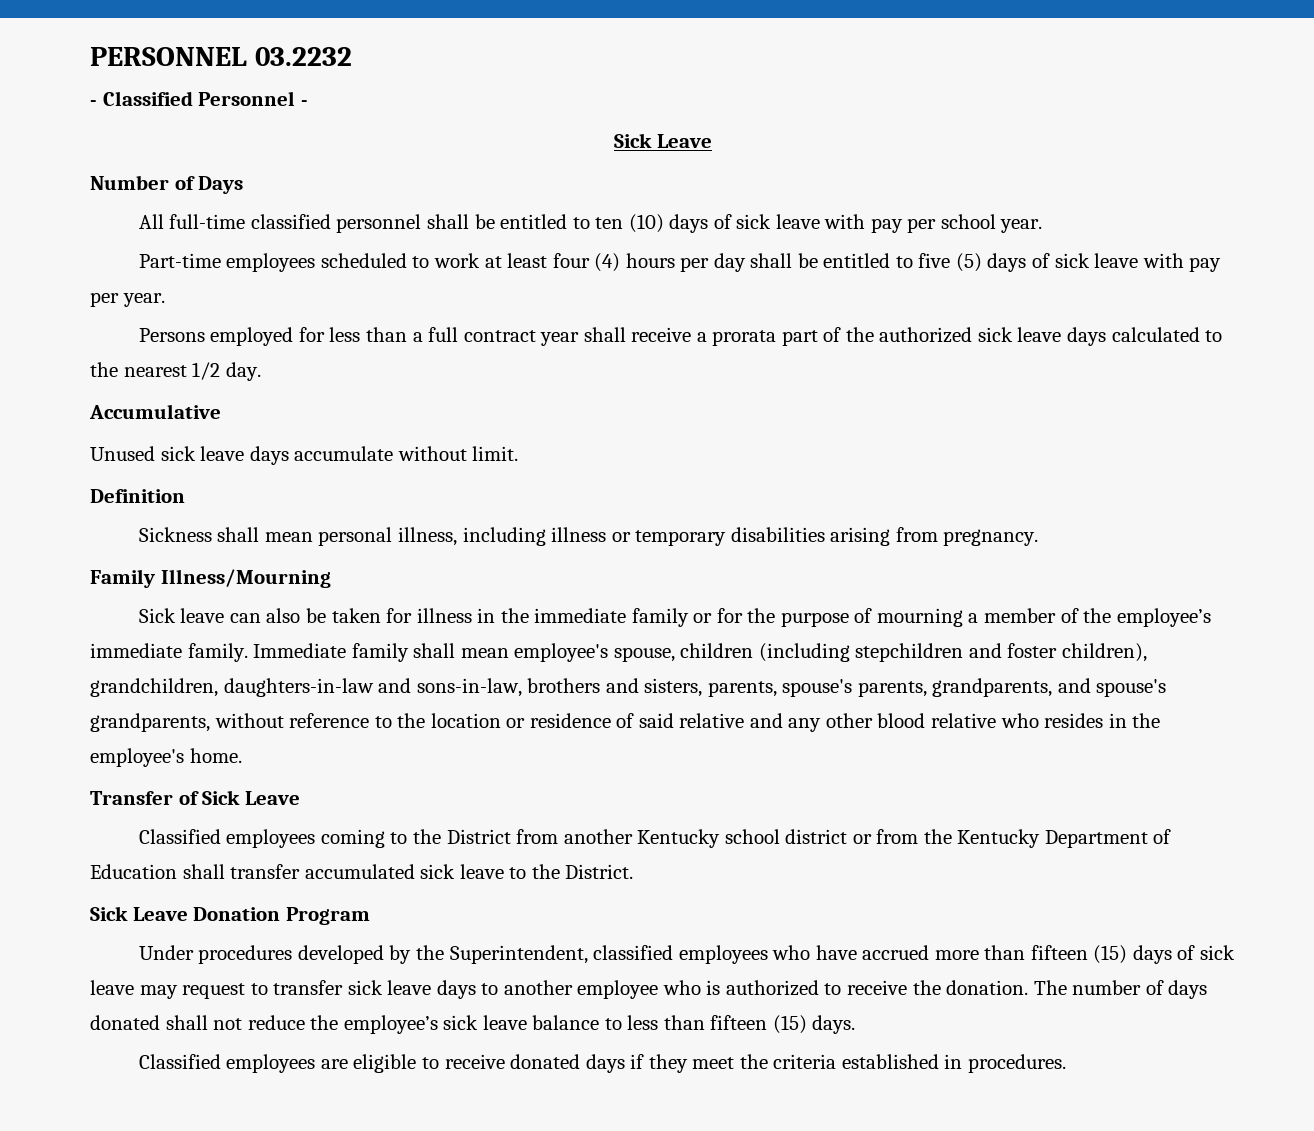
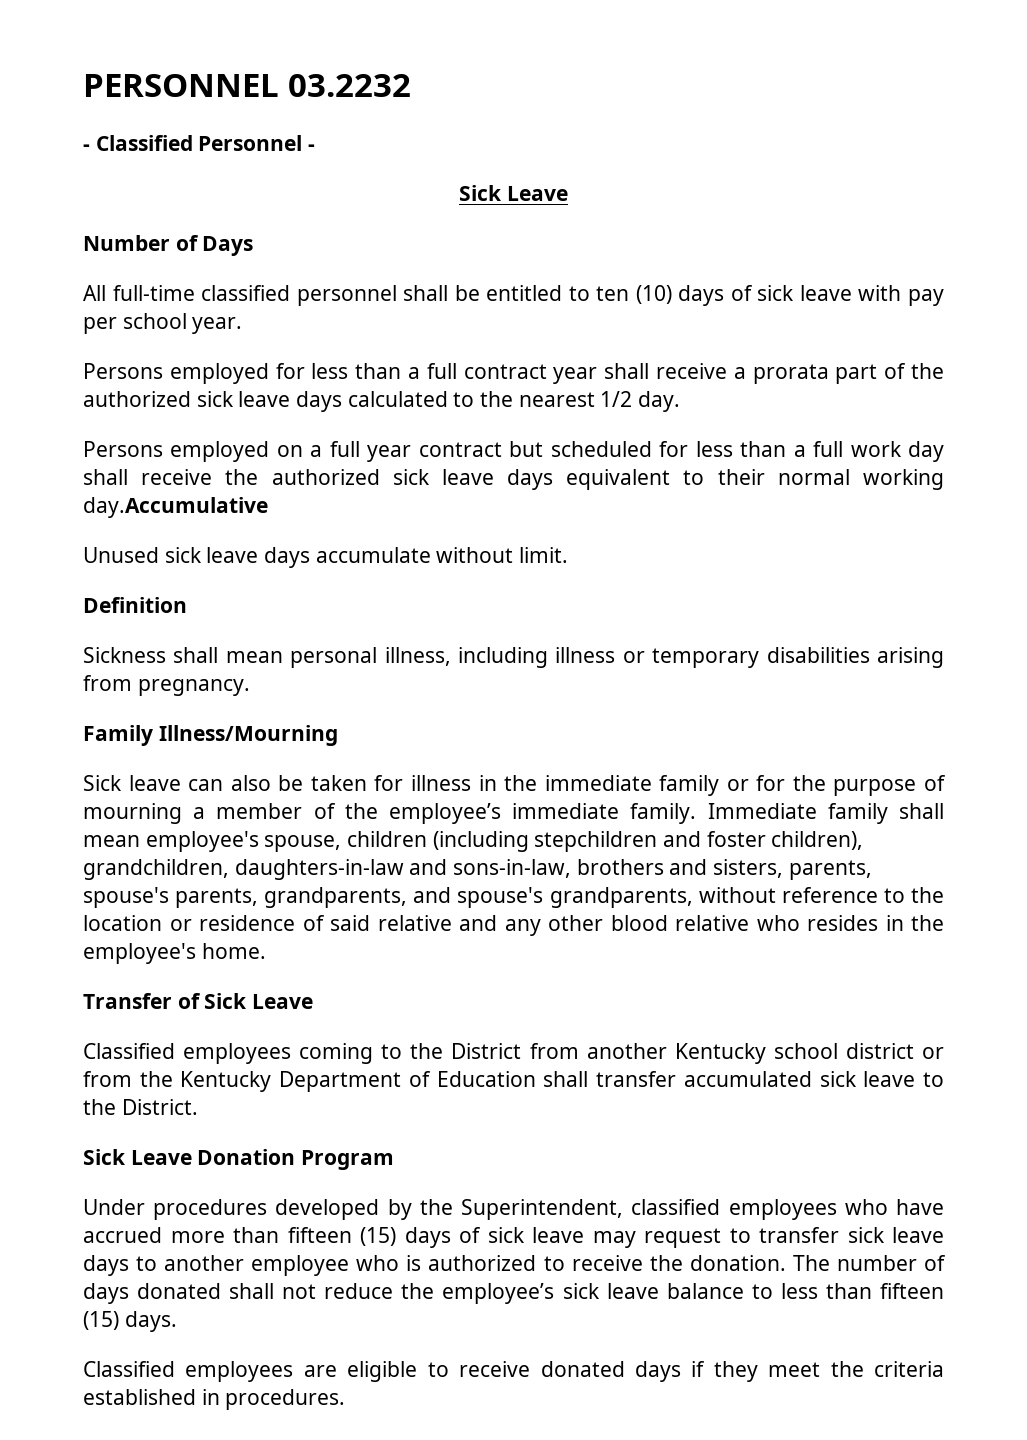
- Part-time employees scheduled to work at least four (4) hours per day shall be entitled to five (5) days of sick leave with pay per year.
- Accumulative
+ Persons employed on a full year contract but scheduled for less than a full work day shall receive the authorized sick leave days equivalent to their normal working day.Accumulative

